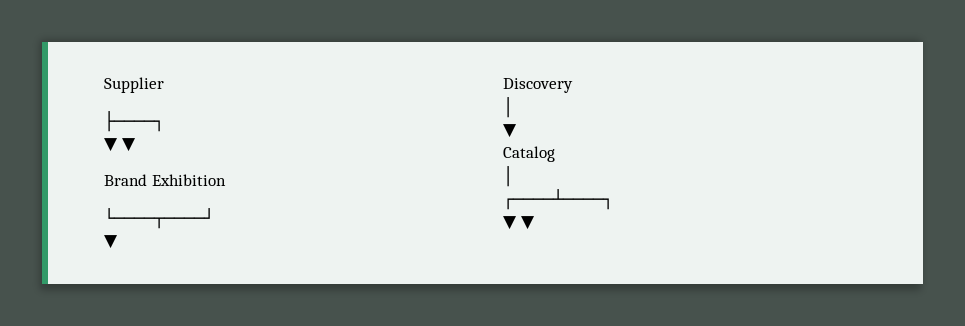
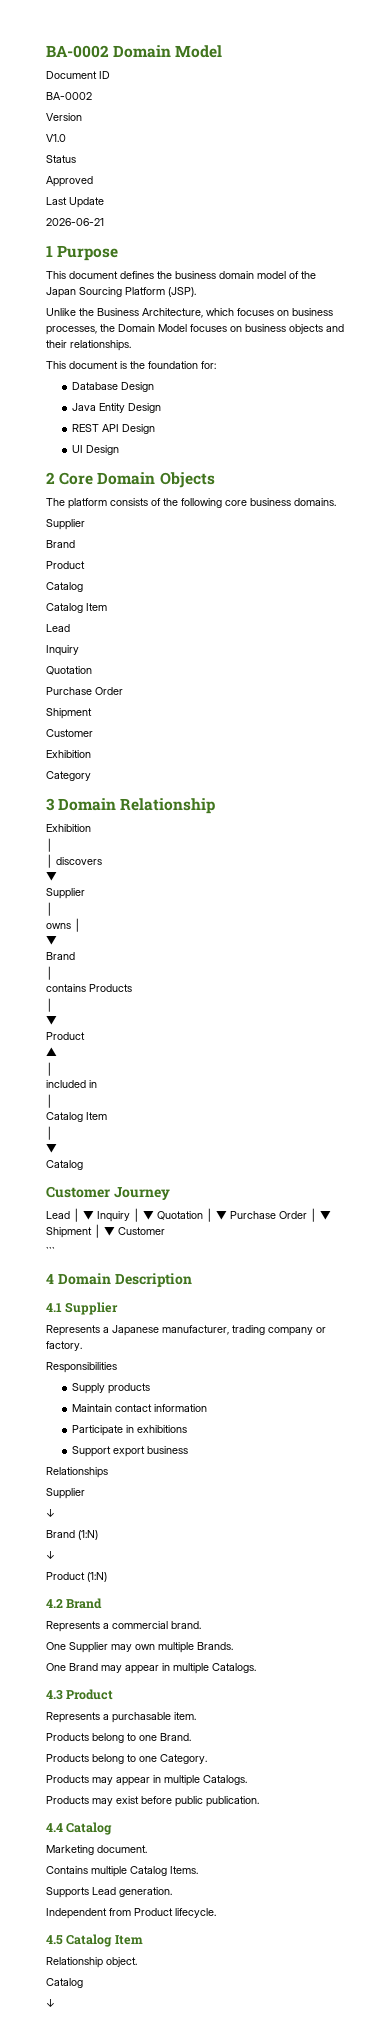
+ BA-0002 Domain Model
+ Document ID
+ BA-0002
+ Version
+ V1.0
+ Status
+ Approved
+ Last Update
+ 2026-06-21
+ 1 Purpose
+ This document defines the business domain model of the Japan Sourcing Platform (JSP).
+ Unlike the Business Architecture, which focuses on business processes, the Domain Model focuses on business objects and their relationships.
+ This document is the foundation for:
+ Database Design
+ Java Entity Design
+ REST API Design
+ UI Design
+ 2 Core Domain Objects
+ The platform consists of the following core business domains.
  Supplier
- ├────┐
- ▼ ▼
- Brand Exhibition
- └────┬────┘
+ Brand
+ Product
+ Catalog
+ Catalog Item
+ Lead
+ Inquiry
+ Quotation
+ Purchase Order
+ Shipment
+ Customer
+ Exhibition
+ Category
+ 3 Domain Relationship
+ Exhibition
+ │
+ │ discovers
  ▼
- Discovery
+ Supplier
+ │
+ owns │
+ ▼
+ Brand
+ │
+ contains Products
+ │
+ ▼
+ Product
+ ▲
+ │
+ included in
+ │
+ Catalog Item
  │
  ▼
  Catalog
- │
- ┌────┴────┐
- ▼ ▼
+ Customer Journey
+ Lead │ ▼ Inquiry │ ▼ Quotation │ ▼ Purchase Order │ ▼ Shipment │ ▼ Customer
+ ```
+ 4 Domain Description
+ 4.1 Supplier
+ Represents a Japanese manufacturer, trading company or factory.
+ Responsibilities
+ Supply products
+ Maintain contact information
+ Participate in exhibitions
+ Support export business
+ Relationships
+ Supplier
+ ↓
+ Brand (1:N)
+ ↓
+ Product (1:N)
+ 4.2 Brand
+ Represents a commercial brand.
+ One Supplier may own multiple Brands.
+ One Brand may appear in multiple Catalogs.
+ 4.3 Product
+ Represents a purchasable item.
+ Products belong to one Brand.
+ Products belong to one Category.
+ Products may appear in multiple Catalogs.
+ Products may exist before public publication.
+ 4.4 Catalog
+ Marketing document.
+ Contains multiple Catalog Items.
+ Supports Lead generation.
+ Independent from Product lifecycle.
+ 4.5 Catalog Item
+ Relationship object.
+ Catalog
+ ↓

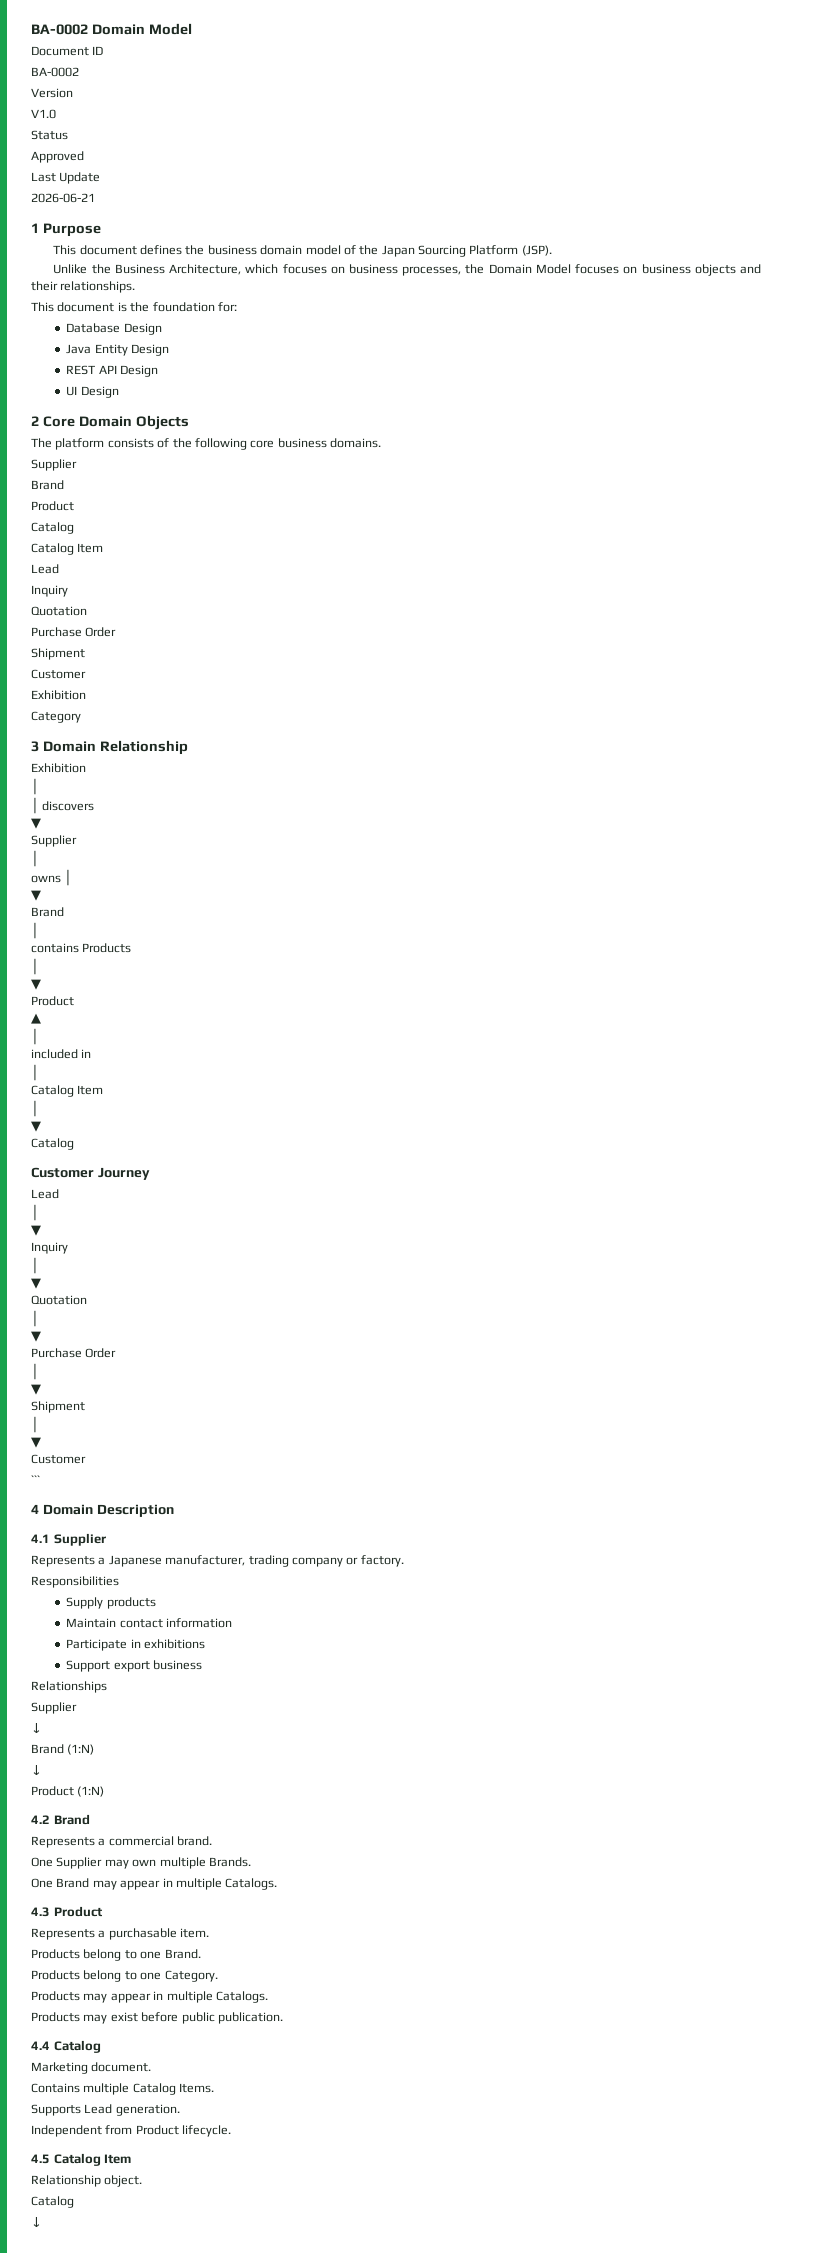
  Customer Journey
- Lead │ ▼ Inquiry │ ▼ Quotation │ ▼ Purchase Order │ ▼ Shipment │ ▼ Customer
+ Lead
+ │
+ ▼
+ Inquiry
+ │
+ ▼
+ Quotation
+ │
+ ▼
+ Purchase Order
+ │
+ ▼
+ Shipment
+ │
+ ▼
+ Customer

